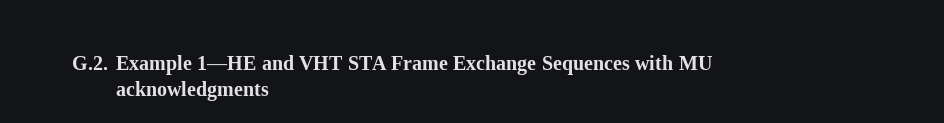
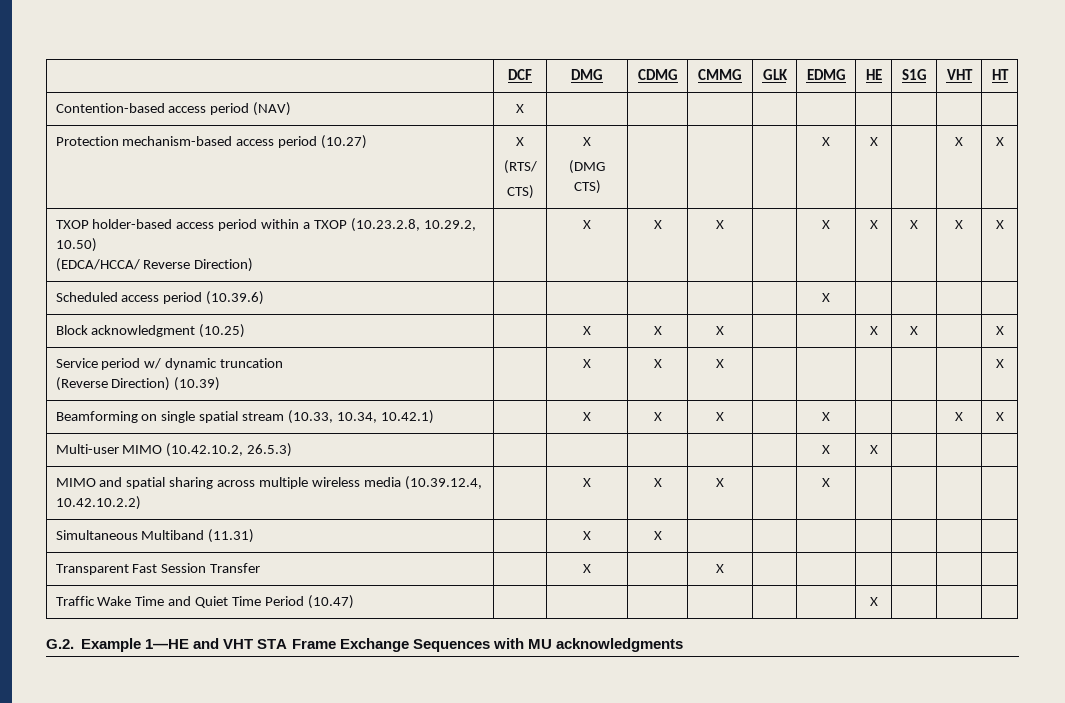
+ | DCF | DMG | CDMG | CMMG | GLK | EDMG | HE | S1G | VHT | HT
+ Contention-based access period (NAV) | X | | | | | | | | |
+ Protection mechanism-based access period (10.27) | X
+ (RTS/
+ CTS) | X
+ (DMG CTS) | | | | X | X | | X | X
+ TXOP holder-based access period within a TXOP (10.23.2.8, 10.29.2, 10.50)
+ (EDCA/HCCA/ Reverse Direction) | | X | X | X | | X | X | X | X | X
+ Scheduled access period (10.39.6) | | | | | | X | | | |
+ Block acknowledgment (10.25) | | X | X | X | | | X | X | | X
+ Service period w/ dynamic truncation
+ (Reverse Direction) (10.39) | | X | X | X | | | | | | X
+ Beamforming on single spatial stream (10.33, 10.34, 10.42.1) | | X | X | X | | X | | | X | X
+ Multi-user MIMO (10.42.10.2, 26.5.3) | | | | | | X | X | | |
+ MIMO and spatial sharing across multiple wireless media (10.39.12.4, 10.42.10.2.2) | | X | X | X | | X | | | |
+ Simultaneous Multiband (11.31) | | X | X | | | | | | |
+ Transparent Fast Session Transfer | | X | | X | | | | | |
+ Traffic Wake Time and Quiet Time Period (10.47) | | | | | | | X | | |

